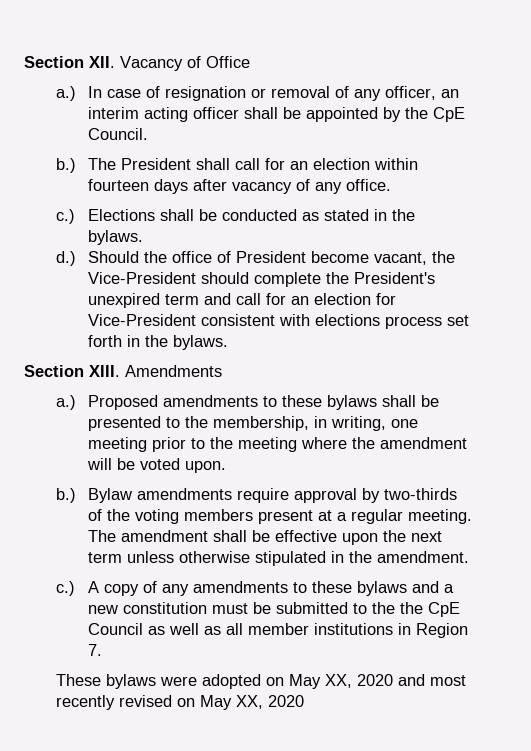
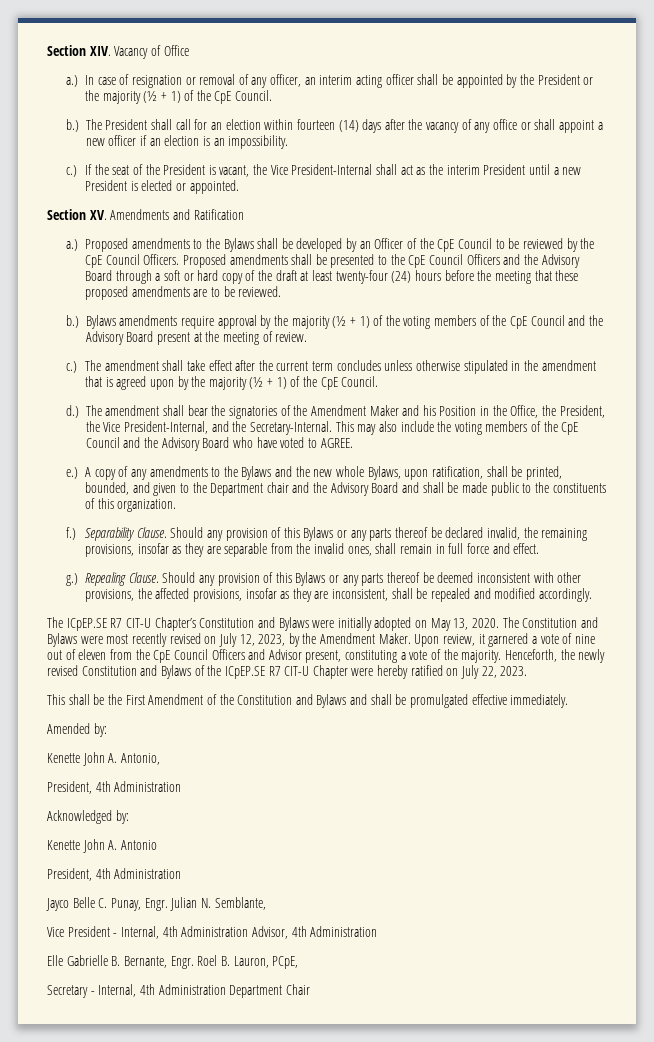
- Section XII. Vacancy of Office
+ Section XIV. Vacancy of Office
- In case of resignation or removal of any officer, an interim acting officer shall be appointed by the CpE Council.
+ In case of resignation or removal of any officer, an interim acting officer shall be appointed by the President or the majority (½ + 1) of the CpE Council.
- The President shall call for an election within fourteen days after vacancy of any office.
- c.) Elections shall be conducted as stated in the bylaws.
- d.) Should the office of President become vacant, the Vice-President should complete the President's unexpired term and call for an election for Vice-President consistent with elections process set forth in the bylaws.
- Section XIII. Amendments
+ The President shall call for an election within fourteen (14) days after the vacancy of any office or shall appoint a new officer if an election is an impossibility.
+ c.) If the seat of the President is vacant, the Vice President-Internal shall act as the interim President until a new President is elected or appointed.
+ Section XV. Amendments and Ratification
- Proposed amendments to these bylaws shall be presented to the membership, in writing, one meeting prior to the meeting where the amendment will be voted upon.
- b.) Bylaw amendments require approval by two-thirds of the voting members present at a regular meeting. The amendment shall be effective upon the next term unless otherwise stipulated in the amendment.
- c.)
+ Proposed amendments to the Bylaws shall be developed by an Officer of the CpE Council to be reviewed by the CpE Council Officers. Proposed amendments shall be presented to the CpE Council Officers and the Advisory Board through a soft or hard copy of the draft at least twenty-four (24) hours before the meeting that these proposed amendments are to be reviewed.
+ b.) Bylaws amendments require approval by the majority (½ + 1) of the voting members of the CpE Council and the Advisory Board present at the meeting of review.
+ c.) The amendment shall take effect after the current term concludes unless otherwise stipulated in the amendment that is agreed upon by the majority (½ + 1) of the CpE Council.
+ d.) The amendment shall bear the signatories of the Amendment Maker and his Position in the Office, the President, the Vice President-Internal, and the Secretary-Internal. This may also include the voting members of the CpE Council and the Advisory Board who have voted to AGREE.
+ e.)
- A copy of any amendments to these bylaws and a new constitution must be submitted to the the CpE Council as well as all member institutions in Region 7.
- These bylaws were adopted on May XX, 2020 and most recently revised on May XX, 2020
+ A copy of any amendments to the Bylaws and the new whole Bylaws, upon ratification, shall be printed, bounded, and given to the Department chair and the Advisory Board and shall be made public to the constituents of this organization.
+ f.) Separability Clause. Should any provision of this Bylaws or any parts thereof be declared invalid, the remaining provisions, insofar as they are separable from the invalid ones, shall remain in full force and effect.
+ g.) Repealing Clause. Should any provision of this Bylaws or any parts thereof be deemed inconsistent with other provisions, the affected provisions, insofar as they are inconsistent, shall be repealed and modified accordingly.
+ The ICpEP.SE R7 CIT-U Chapter’s Constitution and Bylaws were initially adopted on May 13, 2020. The Constitution and Bylaws were most recently revised on July 12, 2023, by the Amendment Maker. Upon review, it garnered a vote of nine out of eleven from the CpE Council Officers and Advisor present, constituting a vote of the majority. Henceforth, the newly revised Constitution and Bylaws of the ICpEP.SE R7 CIT-U Chapter were hereby ratified on July 22, 2023.
+ This shall be the First Amendment of the Constitution and Bylaws and shall be promulgated effective immediately.
+ Amended by:
+ Kenette John A. Antonio,
+ President, 4th Administration
+ Acknowledged by:
+ Kenette John A. Antonio
+ President, 4th Administration
+ Jayco Belle C. Punay, Engr. Julian N. Semblante,
+ Vice President - Internal, 4th Administration Advisor, 4th Administration
+ Elle Gabrielle B. Bernante, Engr. Roel B. Lauron, PCpE,
+ Secretary - Internal, 4th Administration Department Chair

